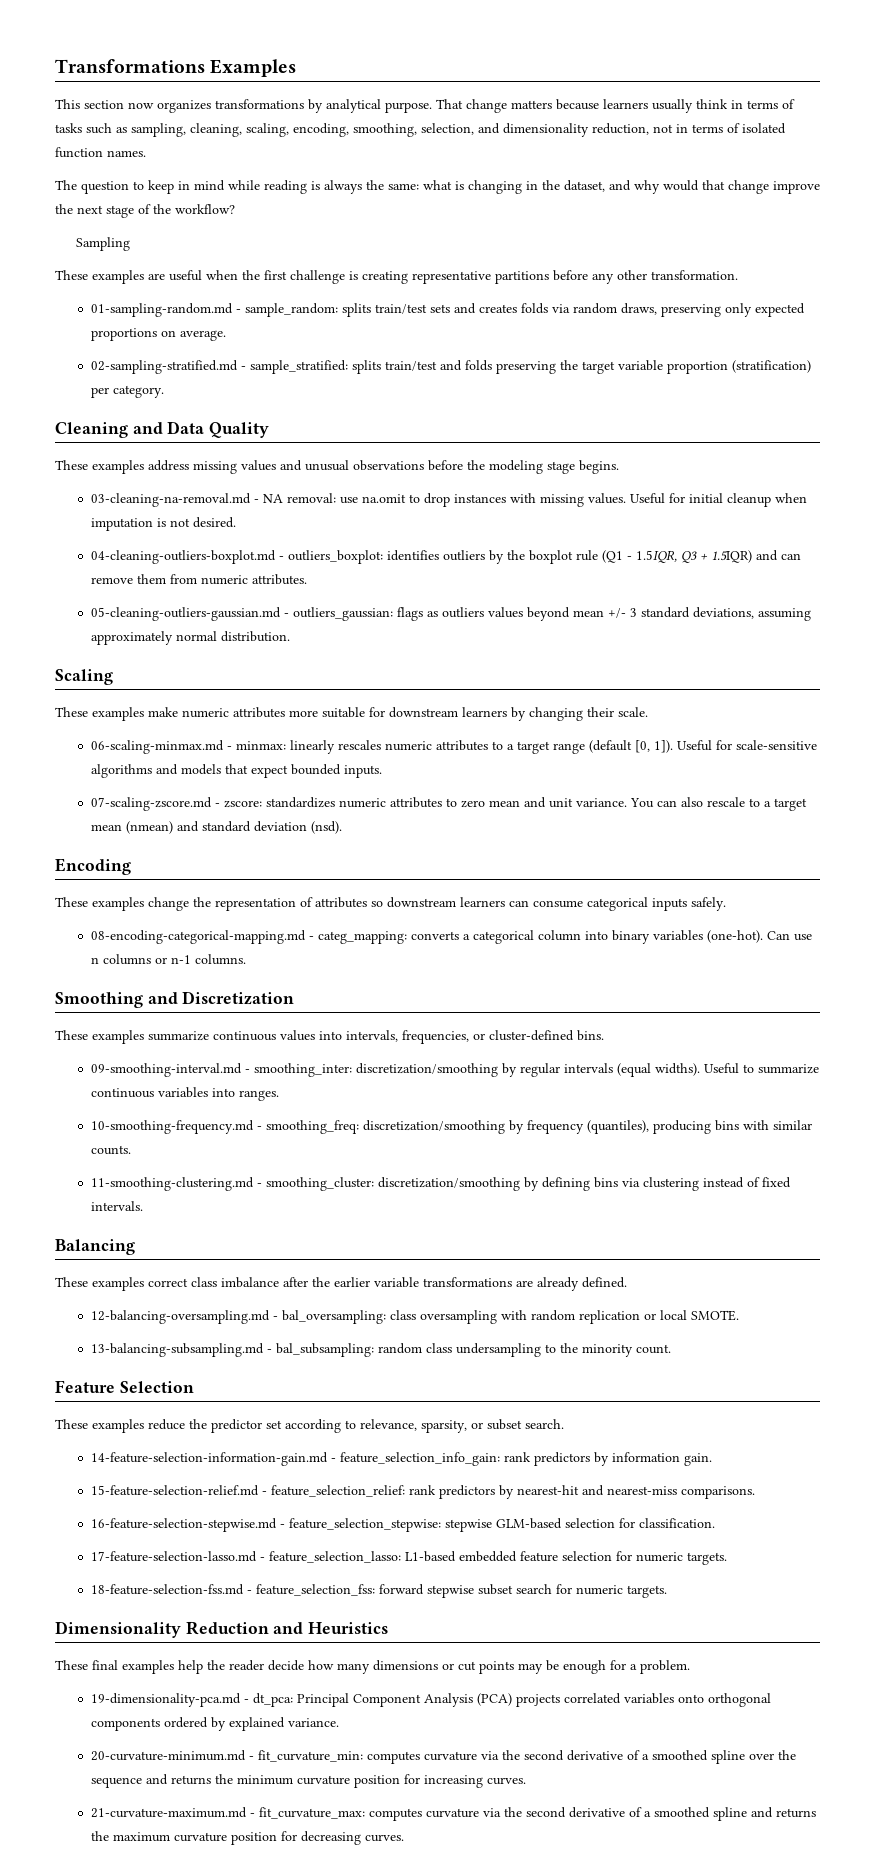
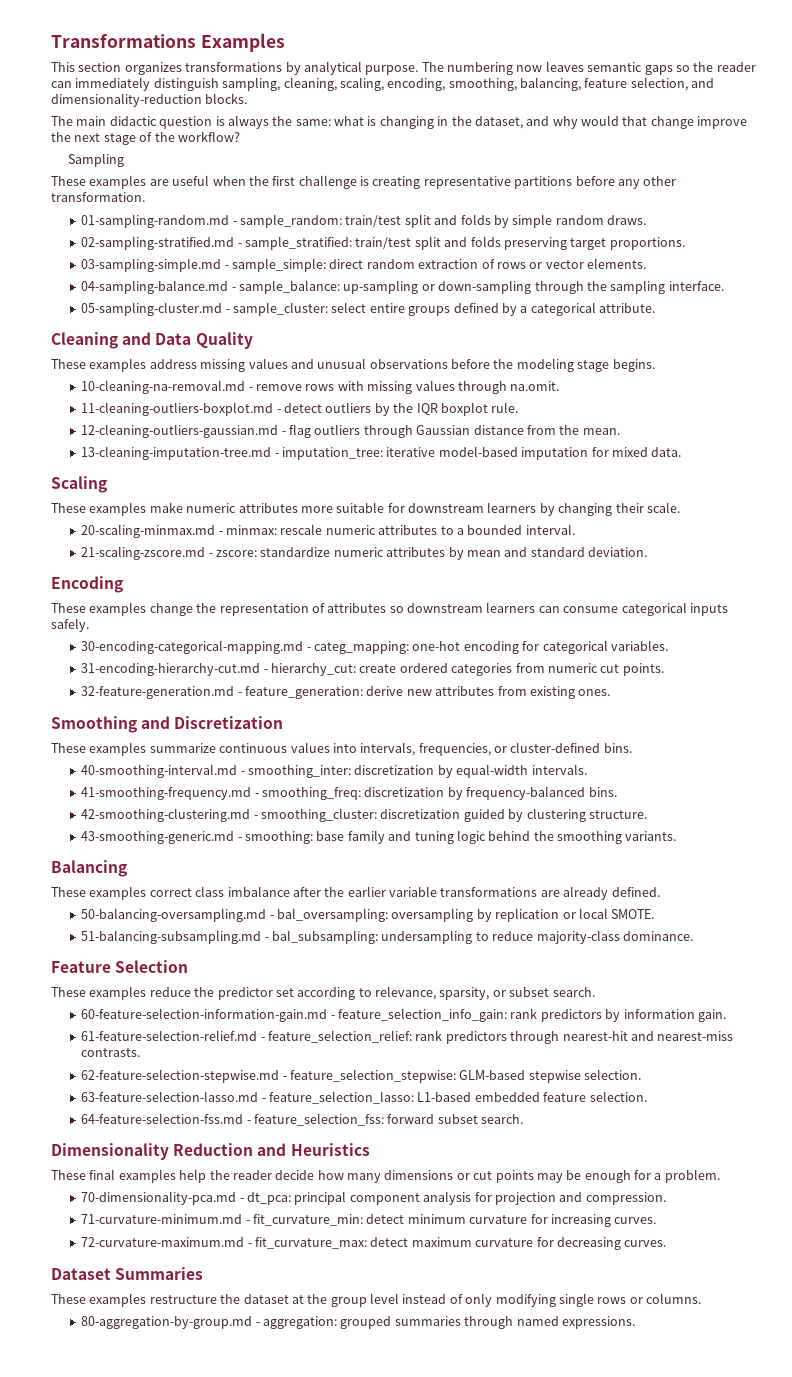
- This section now organizes transformations by analytical purpose.
+ This section organizes transformations by analytical purpose.
- That change matters because learners usually think in terms of tasks such as sampling, cleaning, scaling, encoding, smoothing, selection, and dimensionality reduction, not in terms of isolated function names.
- The question to keep in mind while reading is always the same: what is changing in the dataset, and why would that change improve the next stage of the workflow?
+ The numbering now leaves semantic gaps so the reader can immediately distinguish sampling, cleaning, scaling, encoding, smoothing, balancing, feature selection, and dimensionality-reduction blocks.
+ The main didactic question is always the same: what is changing in the dataset, and why would that change improve the next stage of the workflow?
- 01-sampling-random.md - sample_random: splits train/test sets and creates folds via random draws, preserving only expected proportions on average.
+ 01-sampling-random.md - sample_random: train/test split and folds by simple random draws.
- 02-sampling-stratified.md - sample_stratified: splits train/test and folds preserving the target variable proportion (stratification) per category.
+ 02-sampling-stratified.md - sample_stratified: train/test split and folds preserving target proportions.
+ 03-sampling-simple.md - sample_simple: direct random extraction of rows or vector elements.
+ 04-sampling-balance.md - sample_balance: up-sampling or down-sampling through the sampling interface.
+ 05-sampling-cluster.md - sample_cluster: select entire groups defined by a categorical attribute.
- 03-cleaning-na-removal.md - NA removal: use na.omit to drop instances with missing values. Useful for initial cleanup when imputation is not desired.
- 04-cleaning-outliers-boxplot.md - outliers_boxplot: identifies outliers by the boxplot rule (Q1 - 1.5IQR, Q3 + 1.5IQR) and can remove them from numeric attributes.
- 05-cleaning-outliers-gaussian.md - outliers_gaussian: flags as outliers values beyond mean +/- 3 standard deviations, assuming approximately normal distribution.
+ 10-cleaning-na-removal.md - remove rows with missing values through na.omit.
+ 11-cleaning-outliers-boxplot.md - detect outliers by the IQR boxplot rule.
+ 12-cleaning-outliers-gaussian.md - flag outliers through Gaussian distance from the mean.
+ 13-cleaning-imputation-tree.md - imputation_tree: iterative model-based imputation for mixed data.
- 06-scaling-minmax.md - minmax: linearly rescales numeric attributes to a target range (default [0, 1]). Useful for scale-sensitive algorithms and models that expect bounded inputs.
- 07-scaling-zscore.md - zscore: standardizes numeric attributes to zero mean and unit variance. You can also rescale to a target mean (nmean) and standard deviation (nsd).
+ 20-scaling-minmax.md - minmax: rescale numeric attributes to a bounded interval.
+ 21-scaling-zscore.md - zscore: standardize numeric attributes by mean and standard deviation.
- 08-encoding-categorical-mapping.md - categ_mapping: converts a categorical column into binary variables (one-hot). Can use n columns or n-1 columns.
+ 30-encoding-categorical-mapping.md - categ_mapping: one-hot encoding for categorical variables.
+ 31-encoding-hierarchy-cut.md - hierarchy_cut: create ordered categories from numeric cut points.
+ 32-feature-generation.md - feature_generation: derive new attributes from existing ones.
- 09-smoothing-interval.md - smoothing_inter: discretization/smoothing by regular intervals (equal widths). Useful to summarize continuous variables into ranges.
- 10-smoothing-frequency.md - smoothing_freq: discretization/smoothing by frequency (quantiles), producing bins with similar counts.
- 11-smoothing-clustering.md - smoothing_cluster: discretization/smoothing by defining bins via clustering instead of fixed intervals.
+ 40-smoothing-interval.md - smoothing_inter: discretization by equal-width intervals.
+ 41-smoothing-frequency.md - smoothing_freq: discretization by frequency-balanced bins.
+ 42-smoothing-clustering.md - smoothing_cluster: discretization guided by clustering structure.
+ 43-smoothing-generic.md - smoothing: base family and tuning logic behind the smoothing variants.
- 12-balancing-oversampling.md - bal_oversampling: class oversampling with random replication or local SMOTE.
+ 50-balancing-oversampling.md - bal_oversampling: oversampling by replication or local SMOTE.
- 13-balancing-subsampling.md - bal_subsampling: random class undersampling to the minority count.
+ 51-balancing-subsampling.md - bal_subsampling: undersampling to reduce majority-class dominance.
- 14-feature-selection-information-gain.md - feature_selection_info_gain: rank predictors by information gain.
+ 60-feature-selection-information-gain.md - feature_selection_info_gain: rank predictors by information gain.
- 15-feature-selection-relief.md - feature_selection_relief: rank predictors by nearest-hit and nearest-miss comparisons.
- 16-feature-selection-stepwise.md - feature_selection_stepwise: stepwise GLM-based selection for classification.
- 17-feature-selection-lasso.md - feature_selection_lasso: L1-based embedded feature selection for numeric targets.
- 18-feature-selection-fss.md - feature_selection_fss: forward stepwise subset search for numeric targets.
+ 61-feature-selection-relief.md - feature_selection_relief: rank predictors through nearest-hit and nearest-miss contrasts.
+ 62-feature-selection-stepwise.md - feature_selection_stepwise: GLM-based stepwise selection.
+ 63-feature-selection-lasso.md - feature_selection_lasso: L1-based embedded feature selection.
+ 64-feature-selection-fss.md - feature_selection_fss: forward subset search.
- 19-dimensionality-pca.md - dt_pca: Principal Component Analysis (PCA) projects correlated variables onto orthogonal components ordered by explained variance.
- 20-curvature-minimum.md - fit_curvature_min: computes curvature via the second derivative of a smoothed spline over the sequence and returns the minimum curvature position for increasing curves.
+ 70-dimensionality-pca.md - dt_pca: principal component analysis for projection and compression.
+ 71-curvature-minimum.md - fit_curvature_min: detect minimum curvature for increasing curves.
- 21-curvature-maximum.md - fit_curvature_max: computes curvature via the second derivative of a smoothed spline and returns the maximum curvature position for decreasing curves.
+ 72-curvature-maximum.md - fit_curvature_max: detect maximum curvature for decreasing curves.
+ Dataset Summaries
+ These examples restructure the dataset at the group level instead of only modifying single rows or columns.
+ 80-aggregation-by-group.md - aggregation: grouped summaries through named expressions.

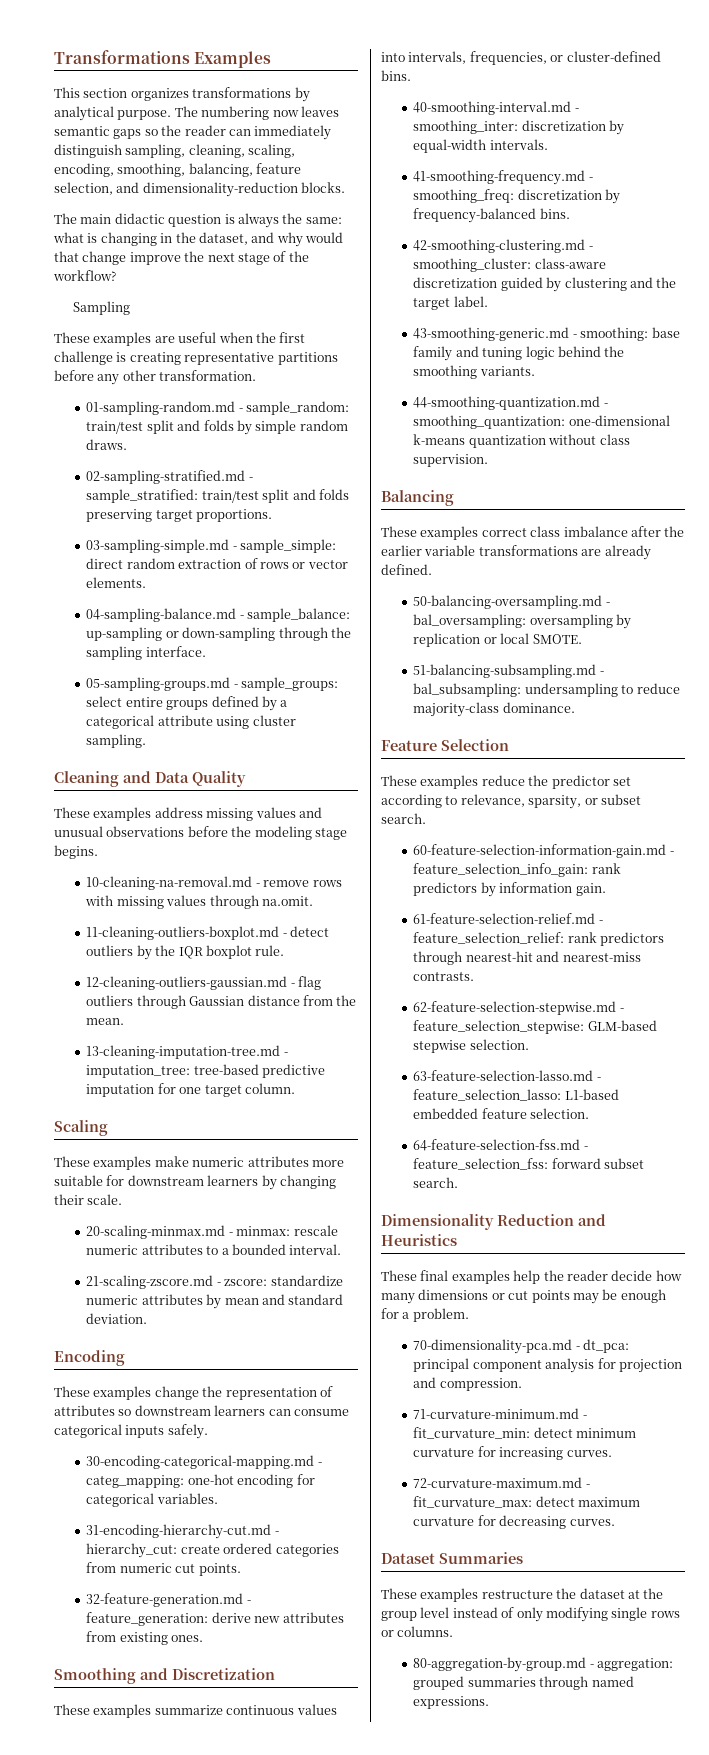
- 05-sampling-cluster.md - sample_cluster: select entire groups defined by a categorical attribute.
+ 05-sampling-groups.md - sample_groups: select entire groups defined by a categorical attribute using cluster sampling.
- 13-cleaning-imputation-tree.md - imputation_tree: iterative model-based imputation for mixed data.
+ 13-cleaning-imputation-tree.md - imputation_tree: tree-based predictive imputation for one target column.
- 42-smoothing-clustering.md - smoothing_cluster: discretization guided by clustering structure.
+ 42-smoothing-clustering.md - smoothing_cluster: class-aware discretization guided by clustering and the target label.
+ 44-smoothing-quantization.md - smoothing_quantization: one-dimensional k-means quantization without class supervision.

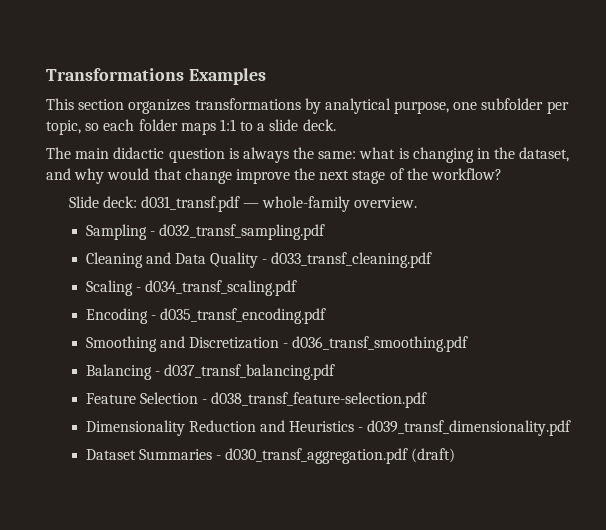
- This section organizes transformations by analytical purpose. The numbering now leaves semantic gaps so the reader can immediately distinguish sampling, cleaning, scaling, encoding, smoothing, balancing, feature selection, and dimensionality-reduction blocks.
+ This section organizes transformations by analytical purpose, one subfolder per topic, so each folder maps 1:1 to a slide deck.
- Sampling
- These examples are useful when the first challenge is creating representative partitions before any other transformation.
- 01-sampling-random.md - sample_random: train/test split and folds by simple random draws.
- 02-sampling-stratified.md - sample_stratified: train/test split and folds preserving target proportions.
- 03-sampling-simple.md - sample_simple: direct random extraction of rows or vector elements.
- 04-sampling-balance.md - sample_balance: up-sampling or down-sampling through the sampling interface.
- 05-sampling-groups.md - sample_groups: select entire groups defined by a categorical attribute using cluster sampling.
- Cleaning and Data Quality
- These examples address missing values and unusual observations before the modeling stage begins.
- 10-cleaning-na-removal.md - remove rows with missing values through na.omit.
- 11-cleaning-outliers-boxplot.md - detect outliers by the IQR boxplot rule.
- 12-cleaning-outliers-gaussian.md - flag outliers through Gaussian distance from the mean.
- 13-cleaning-imputation-tree.md - imputation_tree: tree-based predictive imputation for one target column.
- Scaling
- These examples make numeric attributes more suitable for downstream learners by changing their scale.
- 20-scaling-minmax.md - minmax: rescale numeric attributes to a bounded interval.
- 21-scaling-zscore.md - zscore: standardize numeric attributes by mean and standard deviation.
- Encoding
- These examples change the representation of attributes so downstream learners can consume categorical inputs safely.
- 30-encoding-categorical-mapping.md - categ_mapping: one-hot encoding for categorical variables.
- 31-encoding-hierarchy-cut.md - hierarchy_cut: create ordered categories from numeric cut points.
- 32-feature-generation.md - feature_generation: derive new attributes from existing ones.
- Smoothing and Discretization
- These examples summarize continuous values into intervals, frequencies, or cluster-defined bins.
- 40-smoothing-interval.md - smoothing_inter: discretization by equal-width intervals.
- 41-smoothing-frequency.md - smoothing_freq: discretization by frequency-balanced bins.
- 42-smoothing-clustering.md - smoothing_cluster: class-aware discretization guided by clustering and the target label.
- 43-smoothing-generic.md - smoothing: base family and tuning logic behind the smoothing variants.
- 44-smoothing-quantization.md - smoothing_quantization: one-dimensional k-means quantization without class supervision.
- Balancing
- These examples correct class imbalance after the earlier variable transformations are already defined.
- 50-balancing-oversampling.md - bal_oversampling: oversampling by replication or local SMOTE.
- 51-balancing-subsampling.md - bal_subsampling: undersampling to reduce majority-class dominance.
- Feature Selection
- These examples reduce the predictor set according to relevance, sparsity, or subset search.
- 60-feature-selection-information-gain.md - feature_selection_info_gain: rank predictors by information gain.
- 61-feature-selection-relief.md - feature_selection_relief: rank predictors through nearest-hit and nearest-miss contrasts.
- 62-feature-selection-stepwise.md - feature_selection_stepwise: GLM-based stepwise selection.
- 63-feature-selection-lasso.md - feature_selection_lasso: L1-based embedded feature selection.
- 64-feature-selection-fss.md - feature_selection_fss: forward subset search.
- Dimensionality Reduction and Heuristics
- These final examples help the reader decide how many dimensions or cut points may be enough for a problem.
- 70-dimensionality-pca.md - dt_pca: principal component analysis for projection and compression.
- 71-curvature-minimum.md - fit_curvature_min: detect minimum curvature for increasing curves.
- 72-curvature-maximum.md - fit_curvature_max: detect maximum curvature for decreasing curves.
- Dataset Summaries
- These examples restructure the dataset at the group level instead of only modifying single rows or columns.
- 80-aggregation-by-group.md - aggregation: grouped summaries through named expressions.
+ Slide deck: d031_transf.pdf — whole-family overview.
+ Sampling - d032_transf_sampling.pdf
+ Cleaning and Data Quality - d033_transf_cleaning.pdf
+ Scaling - d034_transf_scaling.pdf
+ Encoding - d035_transf_encoding.pdf
+ Smoothing and Discretization - d036_transf_smoothing.pdf
+ Balancing - d037_transf_balancing.pdf
+ Feature Selection - d038_transf_feature-selection.pdf
+ Dimensionality Reduction and Heuristics - d039_transf_dimensionality.pdf
+ Dataset Summaries - d030_transf_aggregation.pdf (draft)

